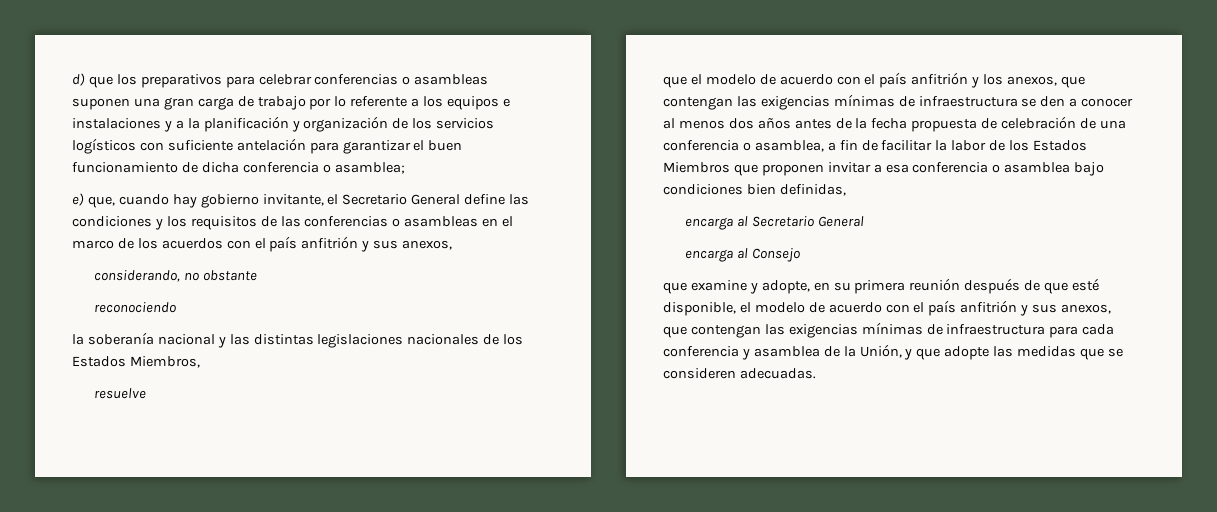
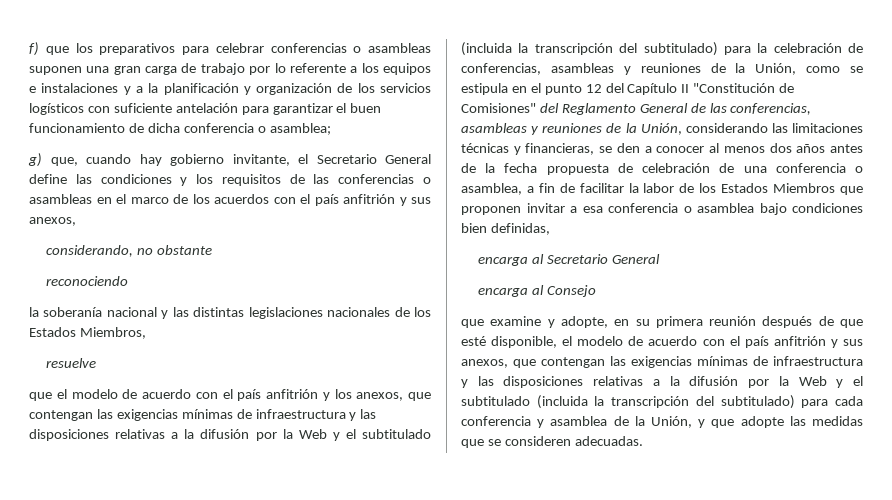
- d) que los preparativos para celebrar conferencias o asambleas suponen una gran carga de trabajo por lo referente a los equipos e instalaciones y a la planificación y organización de los servicios logísticos con suficiente antelación para garantizar el buen funcionamiento de dicha conferencia o asamblea;
+ f) que los preparativos para celebrar conferencias o asambleas suponen una gran carga de trabajo por lo referente a los equipos e instalaciones y a la planificación y organización de los servicios logísticos con suficiente antelación para garantizar el buen funcionamiento de dicha conferencia o asamblea;
- e) que, cuando hay gobierno invitante, el Secretario General define las condiciones y los requisitos de las conferencias o asambleas en el marco de los acuerdos con el país anfitrión y sus anexos,
+ g) que, cuando hay gobierno invitante, el Secretario General define las condiciones y los requisitos de las conferencias o asambleas en el marco de los acuerdos con el país anfitrión y sus anexos,
- que el modelo de acuerdo con el país anfitrión y los anexos, que contengan las exigencias mínimas de infraestructura se den a conocer al menos dos años antes de la fecha propuesta de celebración de una conferencia o asamblea, a fin de facilitar la labor de los Estados Miembros que proponen invitar a esa conferencia o asamblea bajo condiciones bien definidas,
+ que el modelo de acuerdo con el país anfitrión y los anexos, que contengan las exigencias mínimas de infraestructura y las disposiciones relativas a la difusión por la Web y el subtitulado (incluida la transcripción del subtitulado) para la celebración de conferencias, asambleas y reuniones de la Unión, como se estipula en el punto 12 del Capítulo II "Constitución de Comisiones" del Reglamento General de las conferencias, asambleas y reuniones de la Unión, considerando las limitaciones técnicas y financieras, se den a conocer al menos dos años antes de la fecha propuesta de celebración de una conferencia o asamblea, a fin de facilitar la labor de los Estados Miembros que proponen invitar a esa conferencia o asamblea bajo condiciones bien definidas,
- que examine y adopte, en su primera reunión después de que esté disponible, el modelo de acuerdo con el país anfitrión y sus anexos, que contengan las exigencias mínimas de infraestructura para cada conferencia y asamblea de la Unión, y que adopte las medidas que se consideren adecuadas.
+ que examine y adopte, en su primera reunión después de que esté disponible, el modelo de acuerdo con el país anfitrión y sus anexos, que contengan las exigencias mínimas de infraestructura y las disposiciones relativas a la difusión por la Web y el subtitulado (incluida la transcripción del subtitulado) para cada conferencia y asamblea de la Unión, y que adopte las medidas que se consideren adecuadas.

